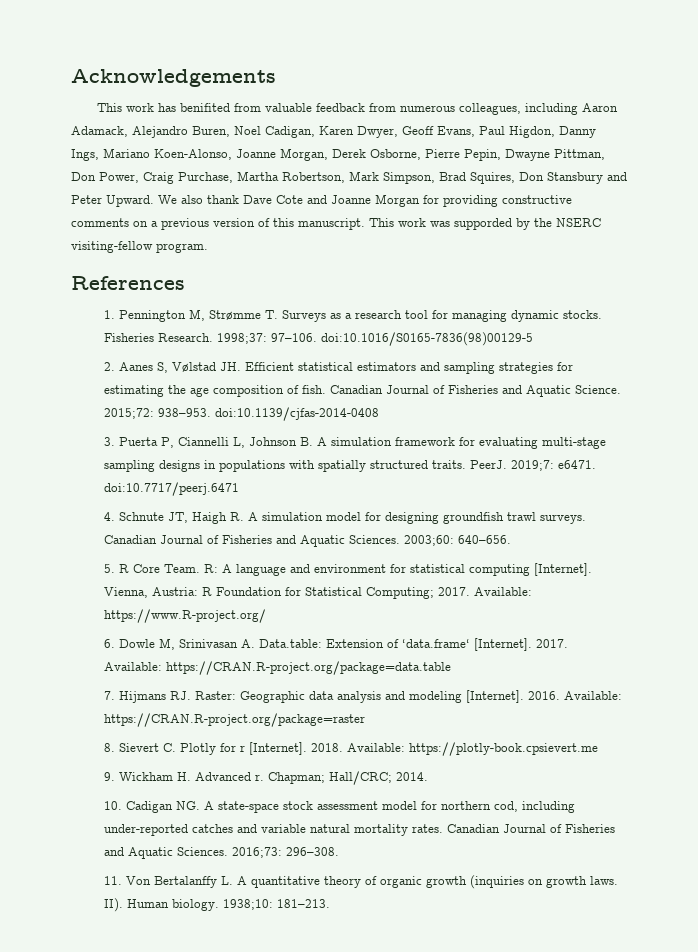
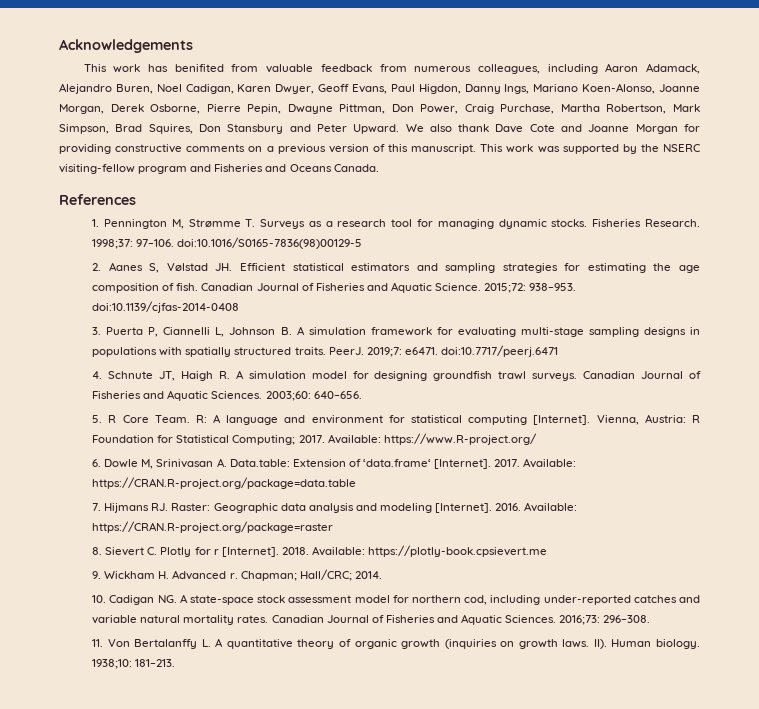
- This work was supporded by the NSERC visiting-fellow program.
+ This work was supported by the NSERC visiting-fellow program and Fisheries and Oceans Canada.

